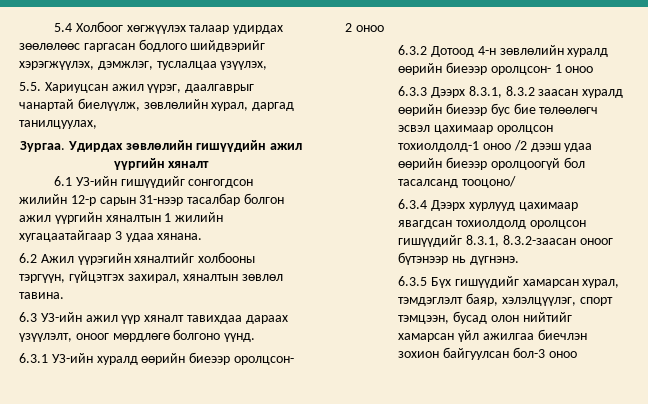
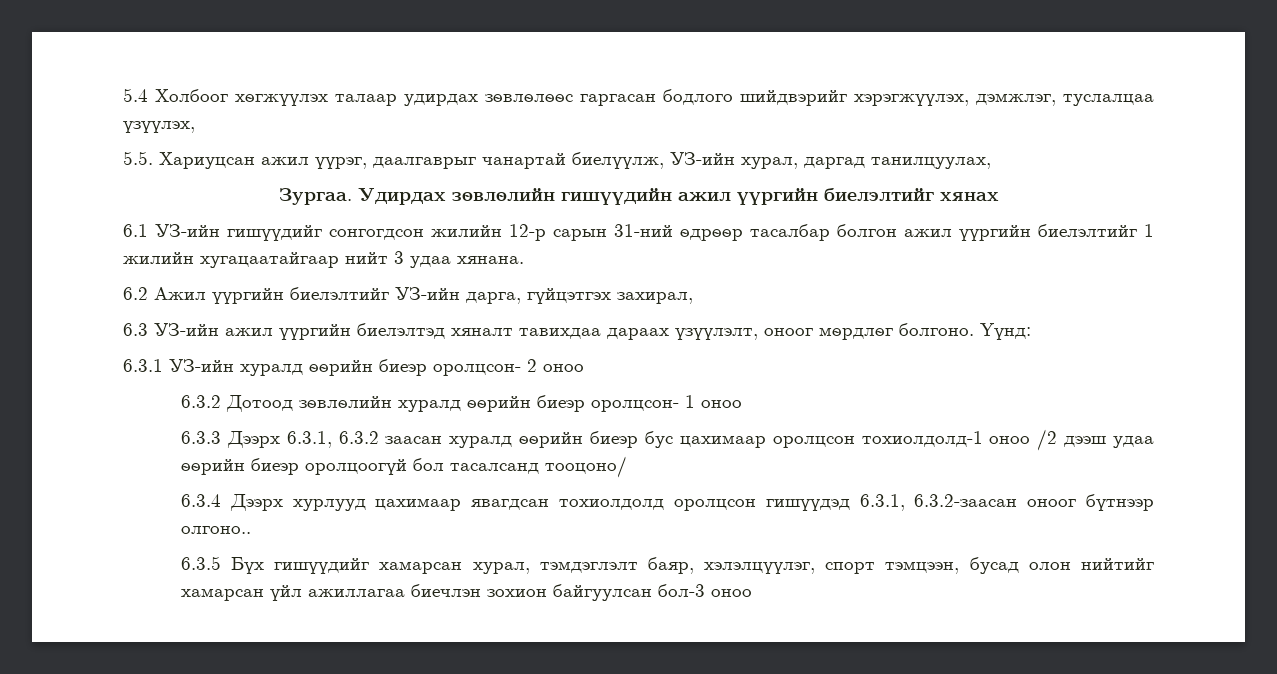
- 5.4 Холбоог хөгжүүлэх талаар удирдах зөөлөлөөс гаргасан бодлого шийдвэрийг хэрэгжүүлэх, дэмжлэг, туслалцаа үзүүлэх,
+ 5.4 Холбоог хөгжүүлэх талаар удирдах зөвлөлөөс гаргасан бодлого шийдвэрийг хэрэгжүүлэх, дэмжлэг, туслалцаа үзүүлэх,
- 5.5. Хариуцсан ажил үүрэг, даалгаврыг чанартай биелүүлж, зөвлөлийн хурал, даргад танилцуулах,
+ 5.5. Хариуцсан ажил үүрэг, даалгаврыг чанартай биелүүлж, УЗ-ийн хурал, даргад танилцуулах,
- Удирдах зөвлөлийн гишүүдийн ажил үүргийн хяналт
+ Удирдах зөвлөлийн гишүүдийн ажил үүргийн биелэлтийг хянах
- 6.1 УЗ-ийн гишүүдийг сонгогдсон жилийн 12-р сарын 31-нээр тасалбар болгон ажил үүргийн хяналтын 1 жилийн хугацаатайгаар 3 удаа хянана.
+ 6.1 УЗ-ийн гишүүдийг сонгогдсон жилийн 12-р сарын 31-ний өдрөөр тасалбар болгон ажил үүргийн биелэлтийг 1 жилийн хугацаатайгаар нийт 3 удаа хянана.
- 6.2 Ажил үүрэгийн хяналтийг холбооны тэргүүн, гүйцэтгэх захирал, хяналтын зөвлөл тавина.
+ 6.2 Ажил үүргийн биелэлтийг УЗ-ийн дарга, гүйцэтгэх захирал,
- 6.3 УЗ-ийн ажил үүр хяналт тавихдаа дараах үзүүлэлт, оноог мөрдлөгө болгоно үүнд.
+ 6.3 УЗ-ийн ажил үүргийн биелэлтэд хяналт тавихдаа дараах үзүүлэлт, оноог мөрдлөг болгоно. Үүнд:
- 6.3.1 УЗ-ийн хуралд өөрийн биеээр оролцсон- 2 оноо
+ 6.3.1 УЗ-ийн хуралд өөрийн биеэр оролцсон- 2 оноо
- 6.3.2 Дотоод 4-н зөвлөлийн хуралд өөрийн биеээр оролцсон- 1 оноо
+ 6.3.2 Дотоод зөвлөлийн хуралд өөрийн биеэр оролцсон- 1 оноо
- 6.3.3 Дээрх 8.3.1, 8.3.2 заасан хуралд өөрийн биеээр бус бие төлөөлөгч эсвэл цахимаар оролцсон тохиолдолд-1 оноо /2 дээш удаа өөрийн биеээр оролцоогүй бол тасалсанд тооцоно/
+ 6.3.3 Дээрх 6.3.1, 6.3.2 заасан хуралд өөрийн биеэр бус цахимаар оролцсон тохиолдолд-1 оноо /2 дээш удаа өөрийн биеэр оролцоогүй бол тасалсанд тооцоно/
- 6.3.4 Дээрх хурлууд цахимаар явагдсан тохиолдолд оролцсон гишүүдийг 8.3.1, 8.3.2-заасан оноог бүтэнээр нь дүгнэнэ.
+ 6.3.4 Дээрх хурлууд цахимаар явагдсан тохиолдолд оролцсон гишүүдэд 6.3.1, 6.3.2-заасан оноог бүтнээр олгоно..
- 6.3.5 Бүх гишүүдийг хамарсан хурал, тэмдэглэлт баяр, хэлэлцүүлэг, спорт тэмцээн, бусад олон нийтийг хамарсан үйл ажилгаа биечлэн зохион байгуулсан бол-3 оноо
+ 6.3.5 Бүх гишүүдийг хамарсан хурал, тэмдэглэлт баяр, хэлэлцүүлэг, спорт тэмцээн, бусад олон нийтийг хамарсан үйл ажиллагаа биечлэн зохион байгуулсан бол-3 оноо

